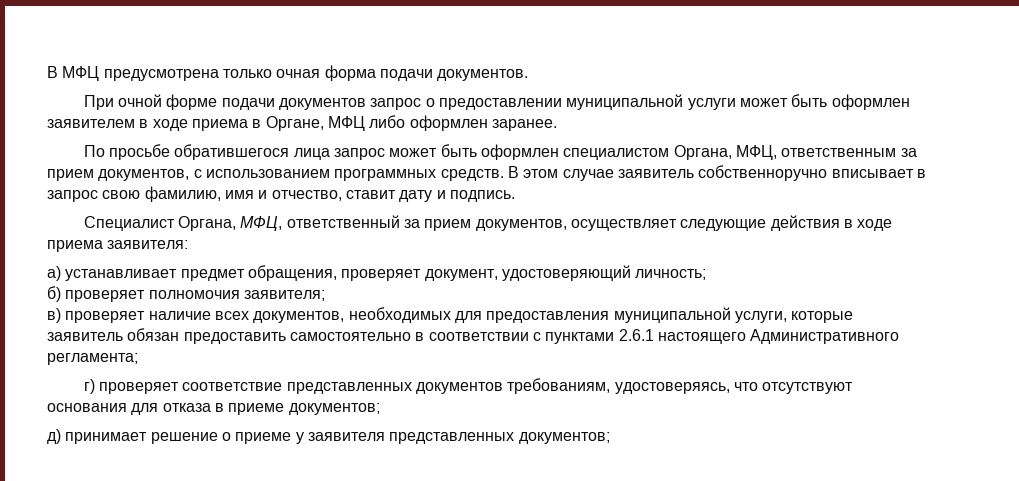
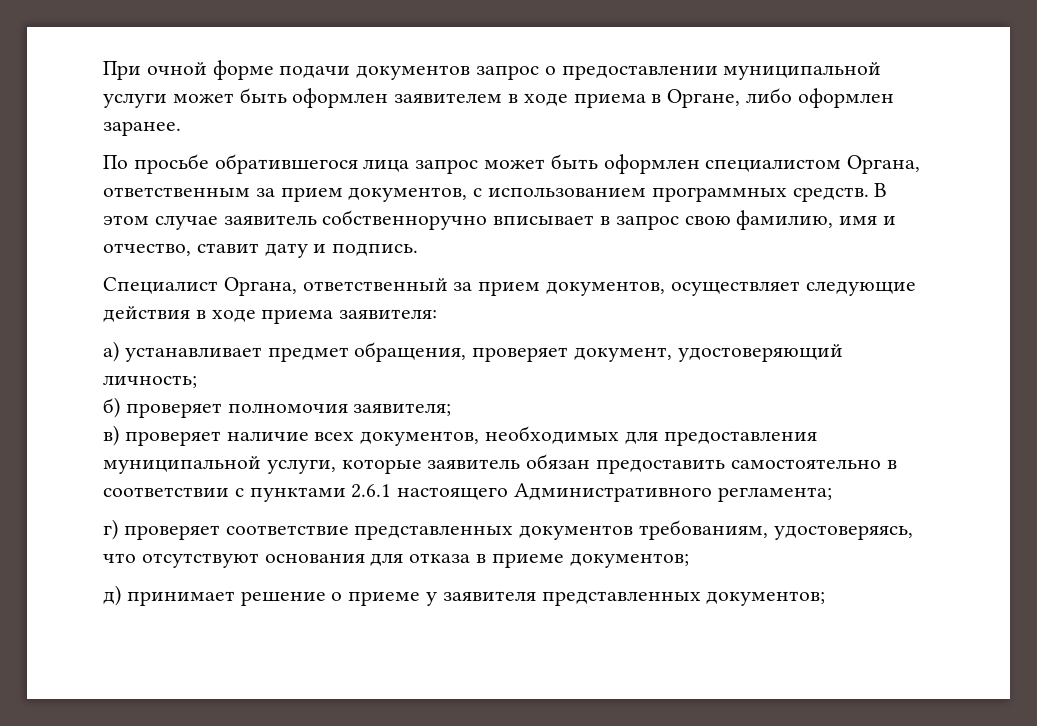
- В МФЦ предусмотрена только очная форма подачи документов.
- При очной форме подачи документов запрос о предоставлении муниципальной услуги может быть оформлен заявителем в ходе приема в Органе, МФЦ либо оформлен заранее.
+ При очной форме подачи документов запрос о предоставлении муниципальной услуги может быть оформлен заявителем в ходе приема в Органе, либо оформлен заранее.
- По просьбе обратившегося лица запрос может быть оформлен специалистом Органа, МФЦ, ответственным за прием документов, с использованием программных средств.
+ По просьбе обратившегося лица запрос может быть оформлен специалистом Органа, ответственным за прием документов, с использованием программных средств.
- Специалист Органа, МФЦ, ответственный за прием документов, осуществляет следующие действия в ходе приема заявителя:
+ Специалист Органа, ответственный за прием документов, осуществляет следующие действия в ходе приема заявителя:

